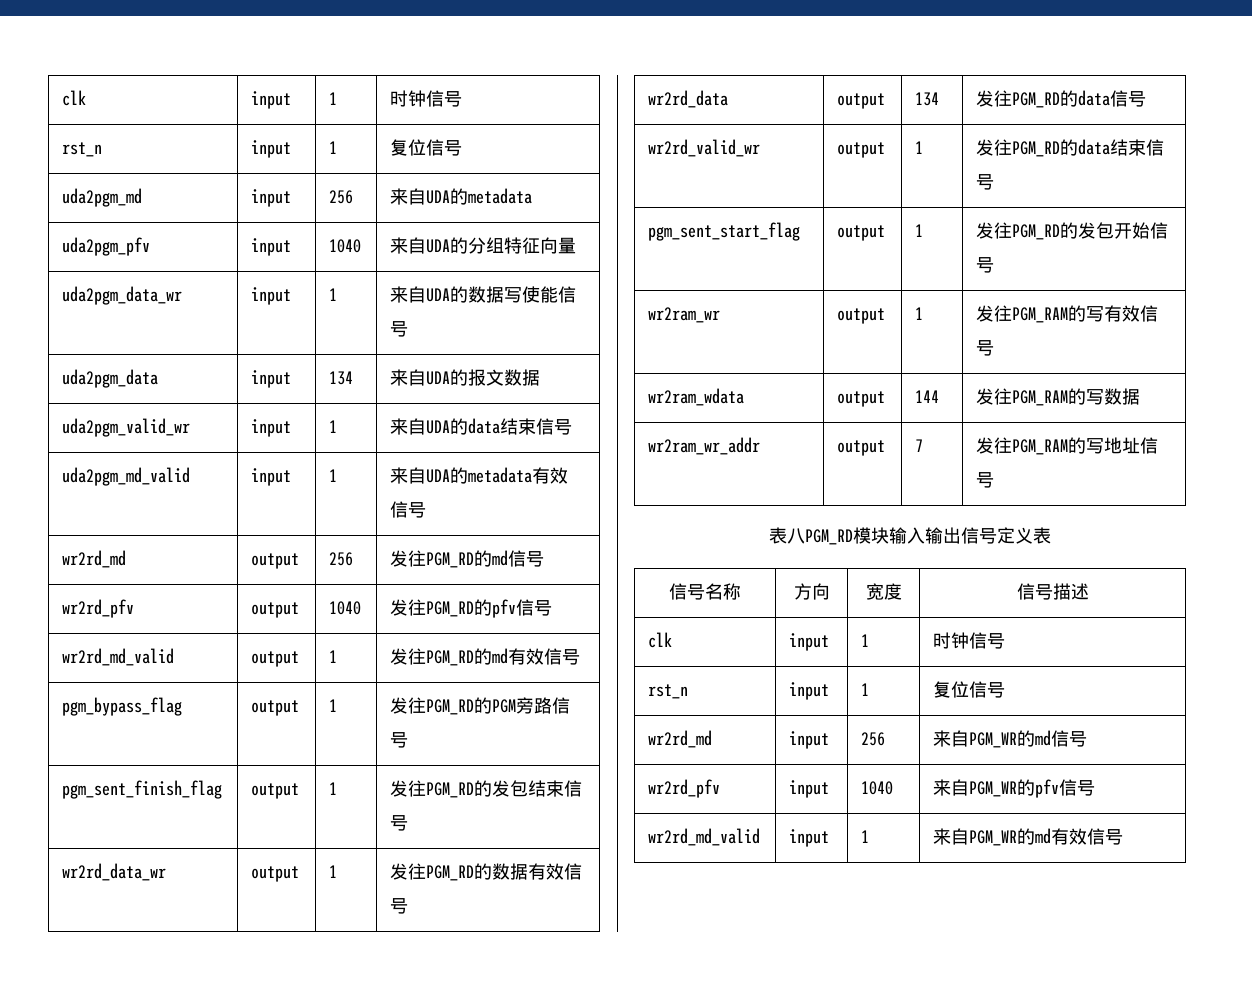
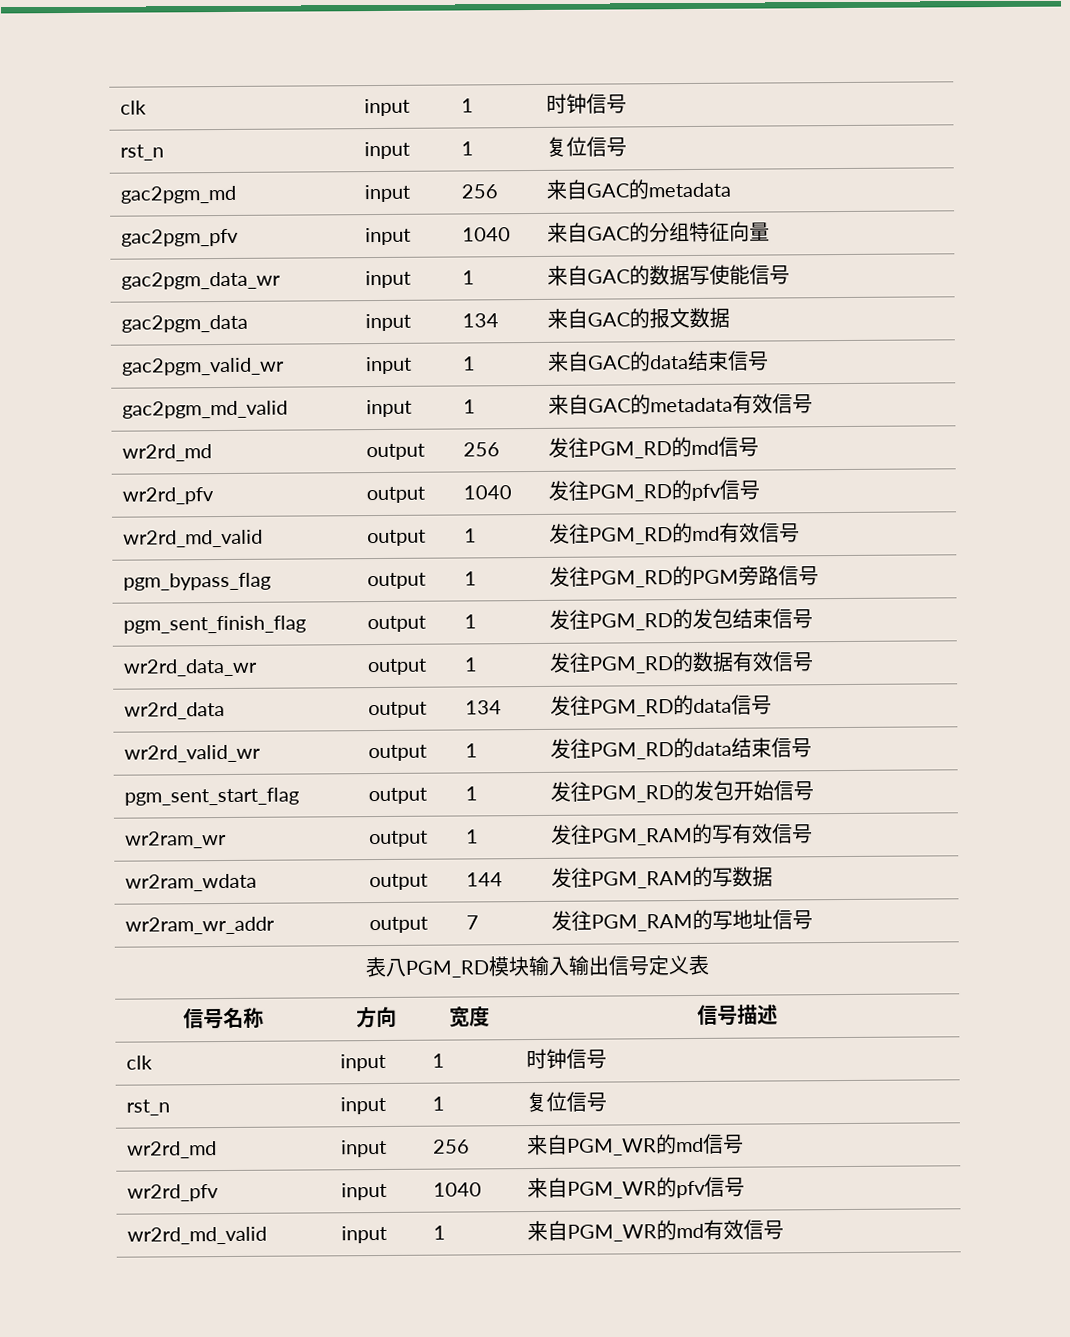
- uda2pgm_md | input | 256 | 来自UDA的metadata
+ gac2pgm_md | input | 256 | 来自GAC的metadata
- uda2pgm_pfv | input | 1040 | 来自UDA的分组特征向量
+ gac2pgm_pfv | input | 1040 | 来自GAC的分组特征向量
- uda2pgm_data_wr | input | 1 | 来自UDA的数据写使能信号
+ gac2pgm_data_wr | input | 1 | 来自GAC的数据写使能信号
- uda2pgm_data | input | 134 | 来自UDA的报文数据
+ gac2pgm_data | input | 134 | 来自GAC的报文数据
- uda2pgm_valid_wr | input | 1 | 来自UDA的data结束信号
- uda2pgm_md_valid | input | 1 | 来自UDA的metadata有效信号
+ gac2pgm_valid_wr | input | 1 | 来自GAC的data结束信号
+ gac2pgm_md_valid | input | 1 | 来自GAC的metadata有效信号

